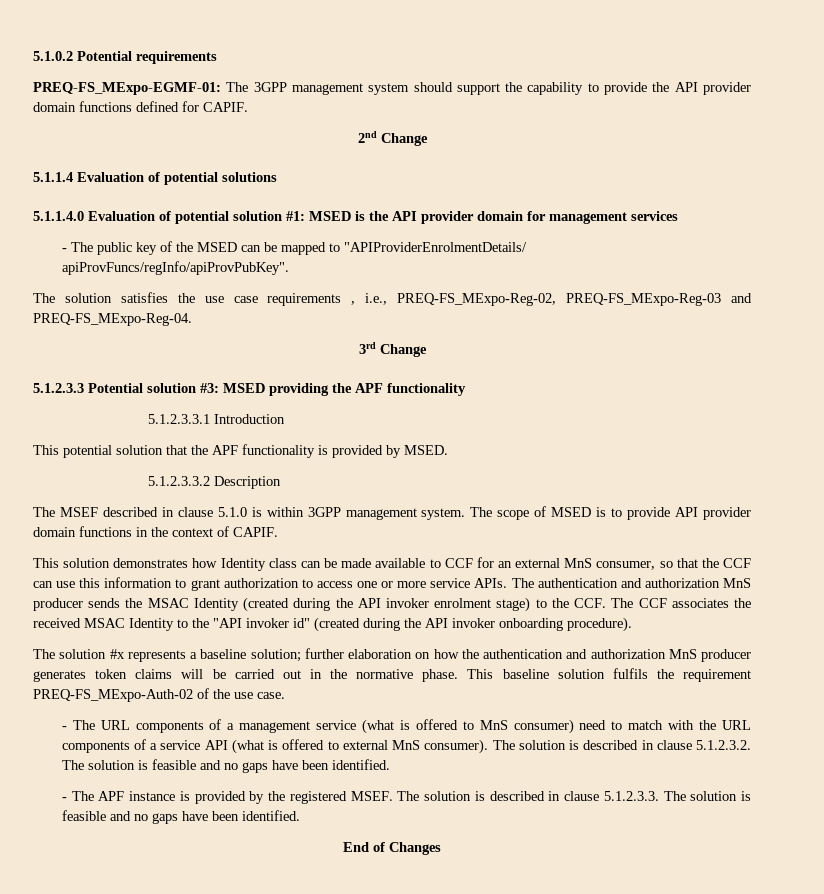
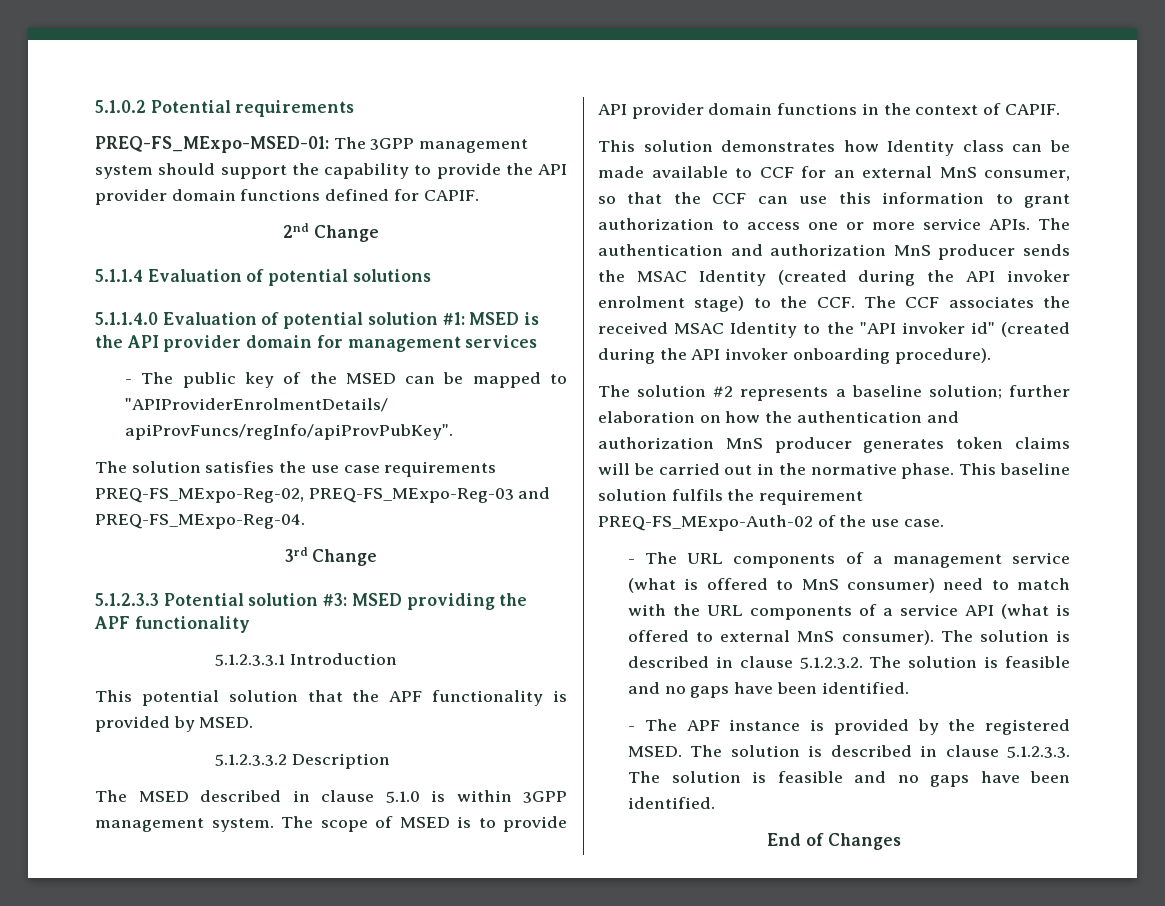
- PREQ-FS_MExpo-EGMF-01: The 3GPP management system should support the capability to provide the API provider domain functions defined for CAPIF.
+ PREQ-FS_MExpo-MSED-01: The 3GPP management system should support the capability to provide the API provider domain functions defined for CAPIF.
- The solution satisfies the use case requirements , i.e., PREQ-FS_MExpo-Reg-02, PREQ-FS_MExpo-Reg-03 and PREQ-FS_MExpo-Reg-04.
+ The solution satisfies the use case requirements PREQ-FS_MExpo-Reg-02, PREQ-FS_MExpo-Reg-03 and PREQ-FS_MExpo-Reg-04.
- The MSEF described in clause 5.1.0 is within 3GPP management system.
+ The MSED described in clause 5.1.0 is within 3GPP management system.
- The solution #x represents a baseline solution; further elaboration on how the authentication and authorization MnS producer generates token claims will be carried out in the normative phase.
+ The solution #2 represents a baseline solution; further elaboration on how the authentication and authorization MnS producer generates token claims will be carried out in the normative phase.
- - The APF instance is provided by the registered MSEF.
+ - The APF instance is provided by the registered MSED.

